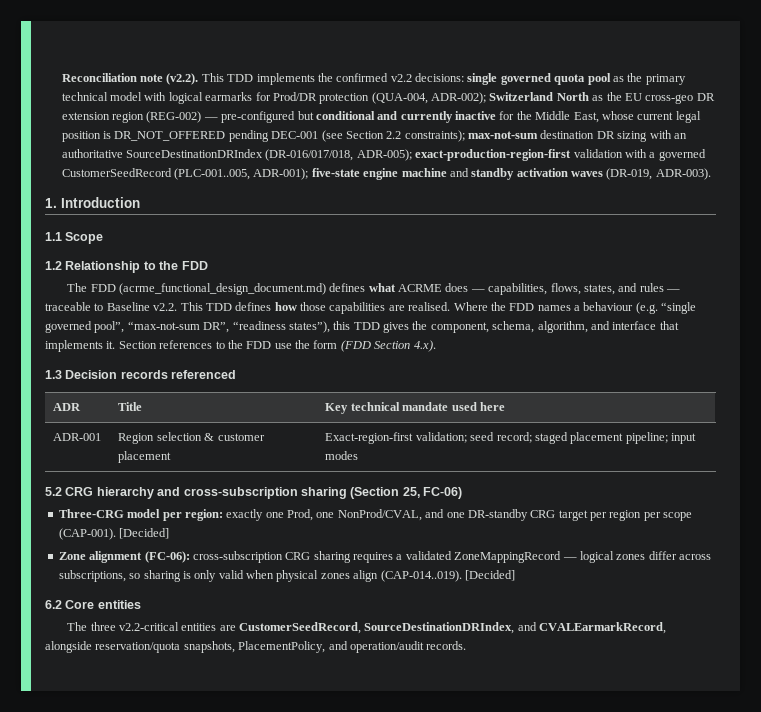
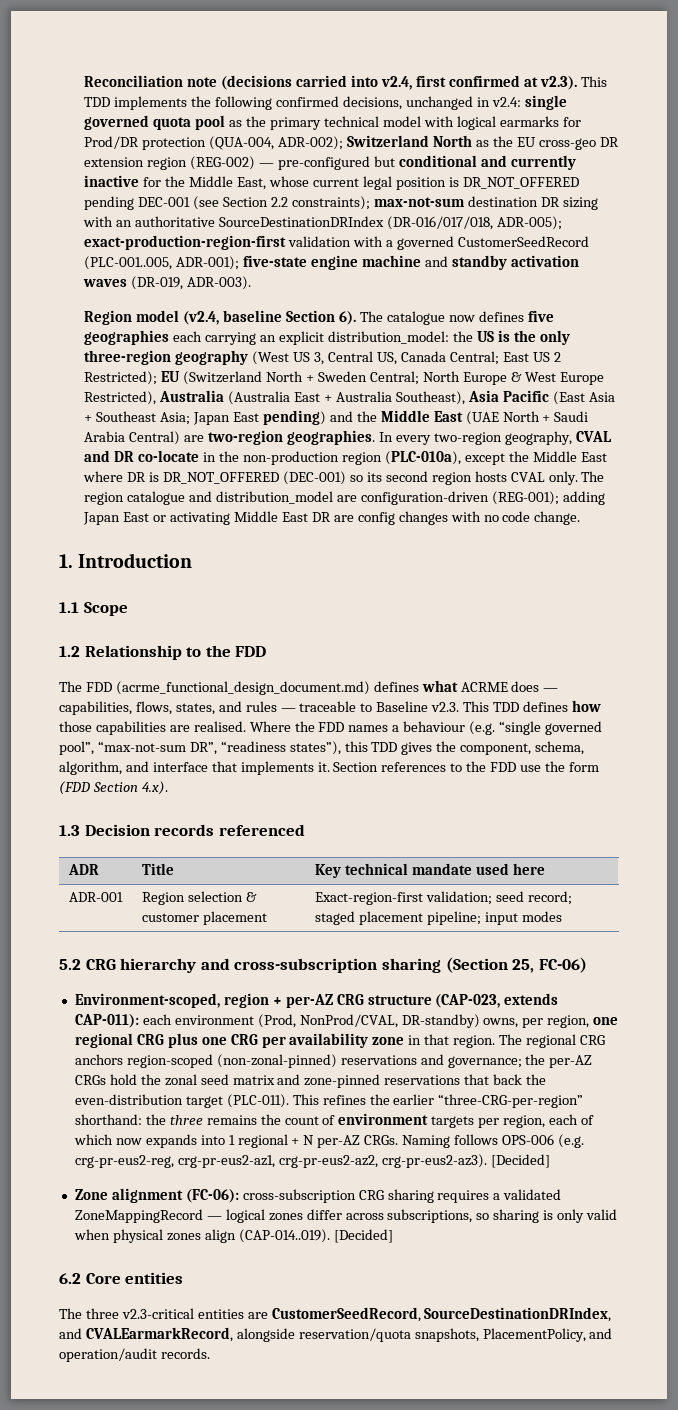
- Reconciliation note (v2.2). This TDD implements the confirmed v2.2 decisions:
+ Reconciliation note (decisions carried into v2.4, first confirmed at v2.3). This TDD implements the following confirmed decisions, unchanged in v2.4:
+ Region model (v2.4, baseline Section 6). The catalogue now defines five geographies each carrying an explicit distribution_model: the US is the only three-region geography (West US 3, Central US, Canada Central; East US 2 Restricted); EU (Switzerland North + Sweden Central; North Europe & West Europe Restricted), Australia (Australia East + Australia Southeast), Asia Pacific (East Asia + Southeast Asia; Japan East pending) and the Middle East (UAE North + Saudi Arabia Central) are two-region geographies. In every two-region geography, CVAL and DR co-locate in the non-production region (PLC-010a), except the Middle East where DR is DR_NOT_OFFERED (DEC-001) so its second region hosts CVAL only. The region catalogue and distribution_model are configuration-driven (REG-001); adding Japan East or activating Middle East DR are config changes with no code change.
- The FDD (acrme_functional_design_document.md) defines what ACRME does — capabilities, flows, states, and rules — traceable to Baseline v2.2. This TDD defines how those capabilities are realised.
+ The FDD (acrme_functional_design_document.md) defines what ACRME does — capabilities, flows, states, and rules — traceable to Baseline v2.3. This TDD defines how those capabilities are realised.
- Three-CRG model per region: exactly one Prod, one NonProd/CVAL, and one DR-standby CRG target per region per scope (CAP-001).
+ Environment-scoped, region + per-AZ CRG structure (CAP-023, extends CAP-011): each environment (Prod, NonProd/CVAL, DR-standby) owns, per region, one regional CRG plus one CRG per availability zone in that region. The regional CRG anchors region-scoped (non-zonal-pinned) reservations and governance; the per-AZ CRGs hold the zonal seed matrix and zone-pinned reservations that back the even-distribution target (PLC-011). This refines the earlier “three-CRG-per-region” shorthand: the three remains the count of environment targets per region, each of which now expands into 1 regional + N per-AZ CRGs. Naming follows OPS-006 (e.g. crg-pr-eus2-reg, crg-pr-eus2-az1, crg-pr-eus2-az2, crg-pr-eus2-az3).
- The three v2.2-critical entities are CustomerSeedRecord, SourceDestinationDRIndex, and CVALEarmarkRecord, alongside reservation/quota snapshots, PlacementPolicy, and operation/audit records.
+ The three v2.3-critical entities are CustomerSeedRecord, SourceDestinationDRIndex, and CVALEarmarkRecord, alongside reservation/quota snapshots, PlacementPolicy, and operation/audit records.

